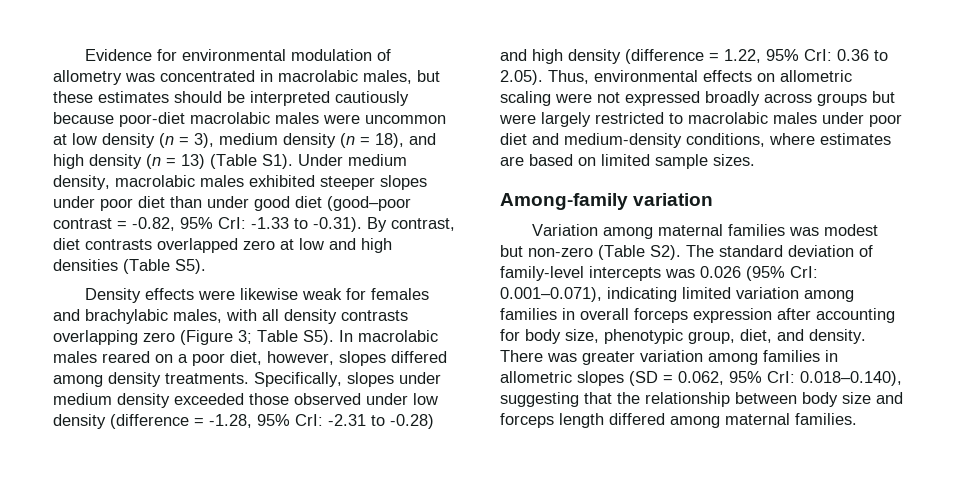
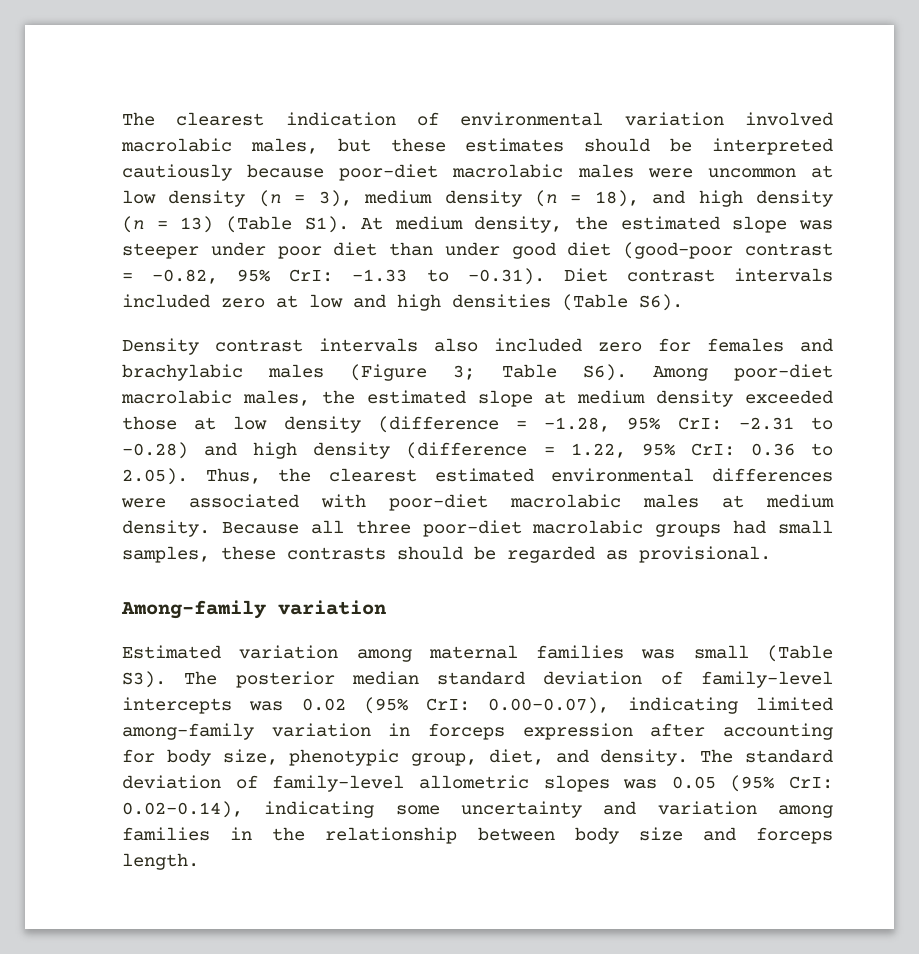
- Evidence for environmental modulation of allometry was concentrated in macrolabic males, but these estimates should be interpreted cautiously because poor-diet macrolabic males were uncommon at low density (n = 3), medium density (n = 18), and high density (n = 13) (Table S1). Under medium density, macrolabic males exhibited steeper slopes under poor diet than under good diet (good–poor contrast = -0.82, 95% CrI: -1.33 to -0.31). By contrast, diet contrasts overlapped zero at low and high densities (Table S5).
+ The clearest indication of environmental variation involved macrolabic males, but these estimates should be interpreted cautiously because poor-diet macrolabic males were uncommon at low density (n = 3), medium density (n = 18), and high density (n = 13) (Table S1). At medium density, the estimated slope was steeper under poor diet than under good diet (good–poor contrast = -0.82, 95% CrI: -1.33 to -0.31). Diet contrast intervals included zero at low and high densities (Table S6).
- Density effects were likewise weak for females and brachylabic males, with all density contrasts overlapping zero (Figure 3; Table S5). In macrolabic males reared on a poor diet, however, slopes differed among density treatments. Specifically, slopes under medium density exceeded those observed under low density (difference = -1.28, 95% CrI: -2.31 to -0.28) and high density (difference = 1.22, 95% CrI: 0.36 to 2.05). Thus, environmental effects on allometric scaling were not expressed broadly across groups but were largely restricted to macrolabic males under poor diet and medium-density conditions, where estimates are based on limited sample sizes.
+ Density contrast intervals also included zero for females and brachylabic males (Figure 3; Table S6). Among poor-diet macrolabic males, the estimated slope at medium density exceeded those at low density (difference = -1.28, 95% CrI: -2.31 to -0.28) and high density (difference = 1.22, 95% CrI: 0.36 to 2.05). Thus, the clearest estimated environmental differences were associated with poor-diet macrolabic males at medium density. Because all three poor-diet macrolabic groups had small samples, these contrasts should be regarded as provisional.
- Variation among maternal families was modest but non-zero (Table S2). The standard deviation of family-level intercepts was 0.026 (95% CrI: 0.001–0.071), indicating limited variation among families in overall forceps expression after accounting for body size, phenotypic group, diet, and density.
+ Estimated variation among maternal families was small (Table S3). The posterior median standard deviation of family-level intercepts was 0.02 (95% CrI: 0.00–0.07), indicating limited among-family variation in forceps expression after accounting for body size, phenotypic group, diet, and density.
- There was greater variation among families in allometric slopes (SD = 0.062, 95% CrI: 0.018–0.140), suggesting that the relationship between body size and forceps length differed among maternal families.
+ The standard deviation of family-level allometric slopes was 0.05 (95% CrI: 0.02–0.14), indicating some uncertainty and variation among families in the relationship between body size and forceps length.

